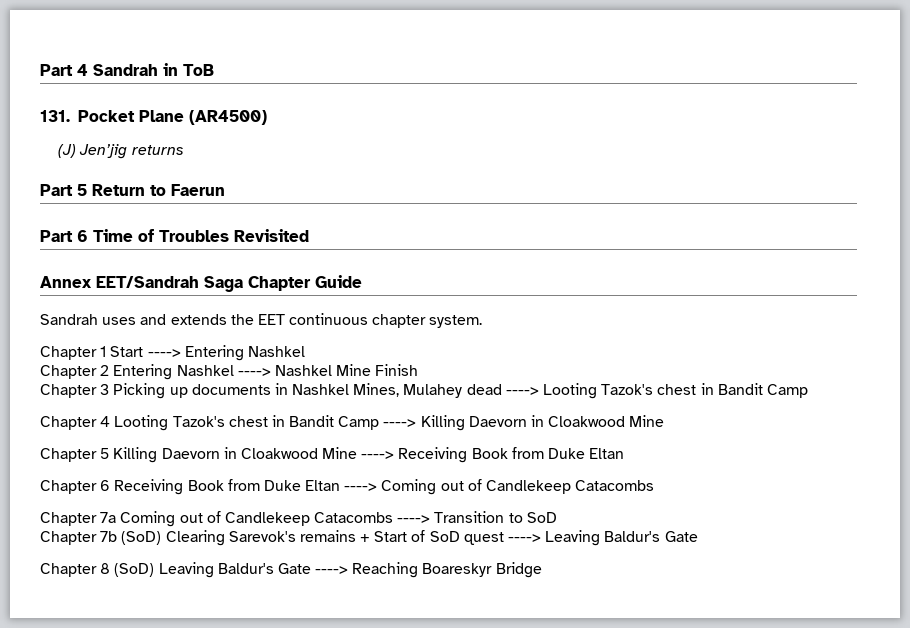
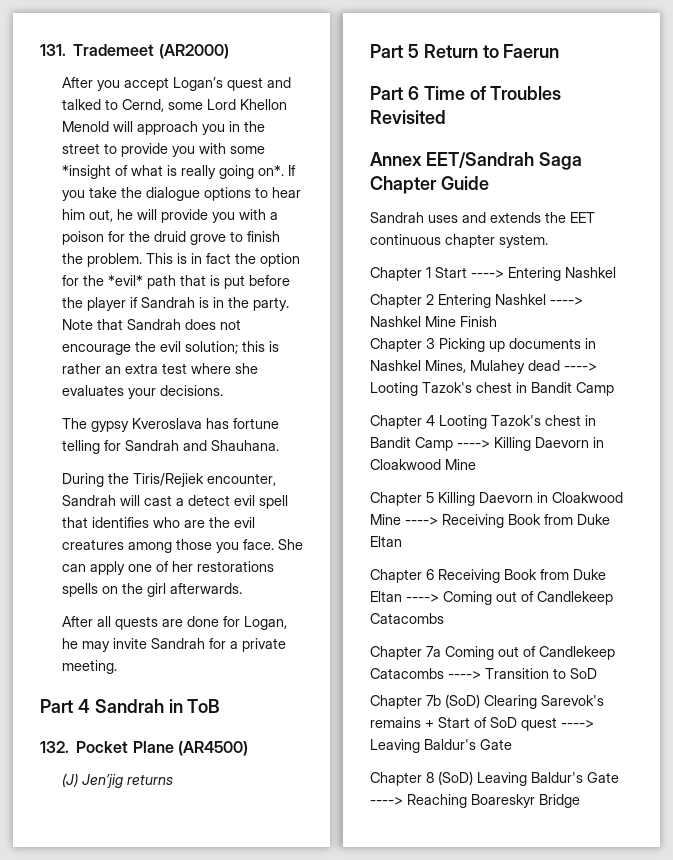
+ 131. Trademeet (AR2000)
+ After you accept Logan’s quest and talked to Cernd, some Lord Khellon Menold will approach you in the street to provide you with some *insight of what is really going on*. If you take the dialogue options to hear him out, he will provide you with a poison for the druid grove to finish the problem. This is in fact the option for the *evil* path that is put before the player if Sandrah is in the party. Note that Sandrah does not encourage the evil solution; this is rather an extra test where she evaluates your decisions.
+ The gypsy Kveroslava has fortune telling for Sandrah and Shauhana.
+ During the Tiris/Rejiek encounter, Sandrah will cast a detect evil spell that identifies who are the evil creatures among those you face. She can apply one of her restorations spells on the girl afterwards.
+ After all quests are done for Logan, he may invite Sandrah for a private meeting.
- 131. Pocket Plane (AR4500)
+ 132. Pocket Plane (AR4500)

